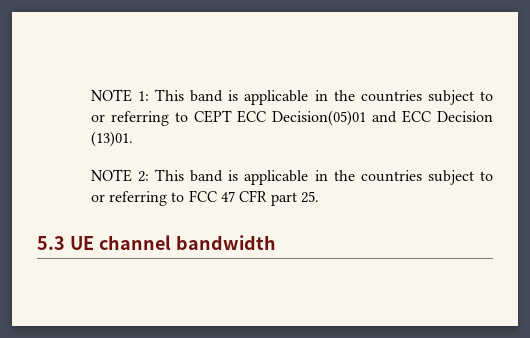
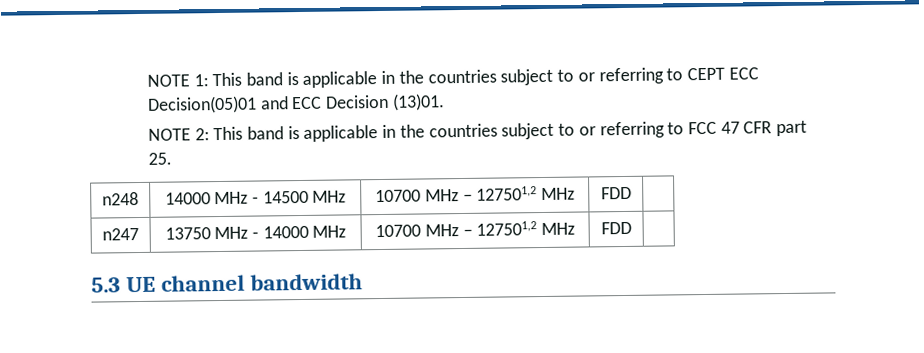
+ n248 | 14000 MHz - 14500 MHz | 10700 MHz – 127501,2 MHz | FDD |
+ n247 | 13750 MHz - 14000 MHz | 10700 MHz – 127501,2 MHz | FDD |

